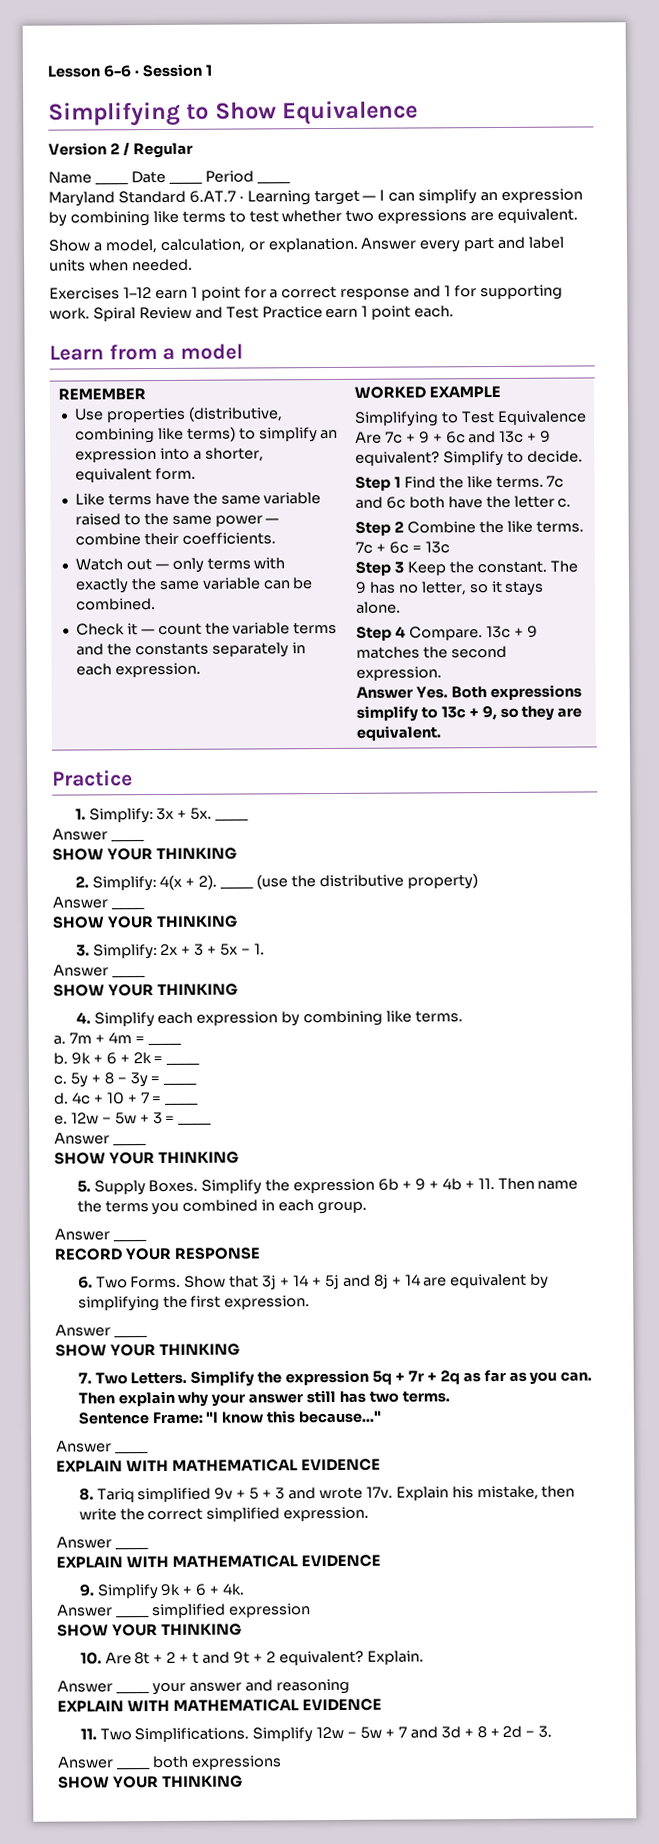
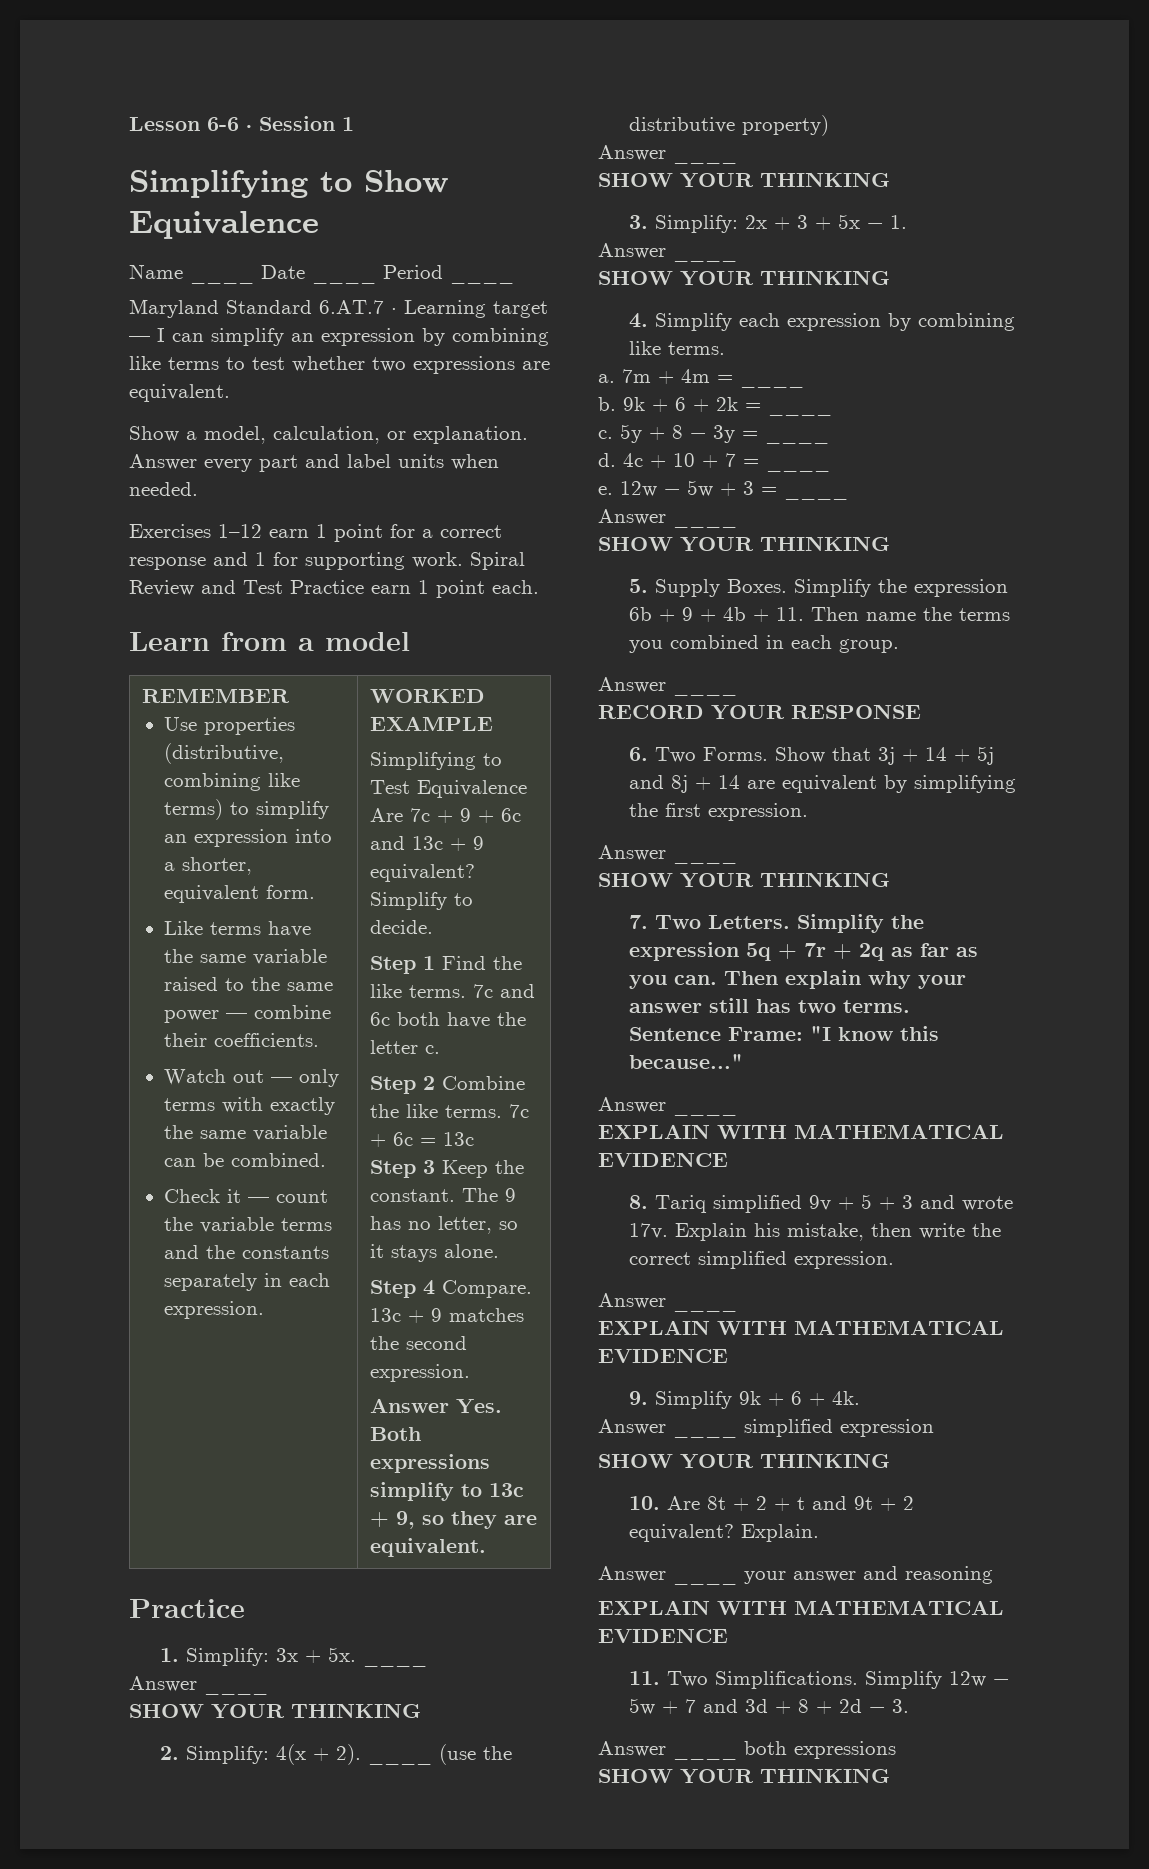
- Version 2 / Regular

